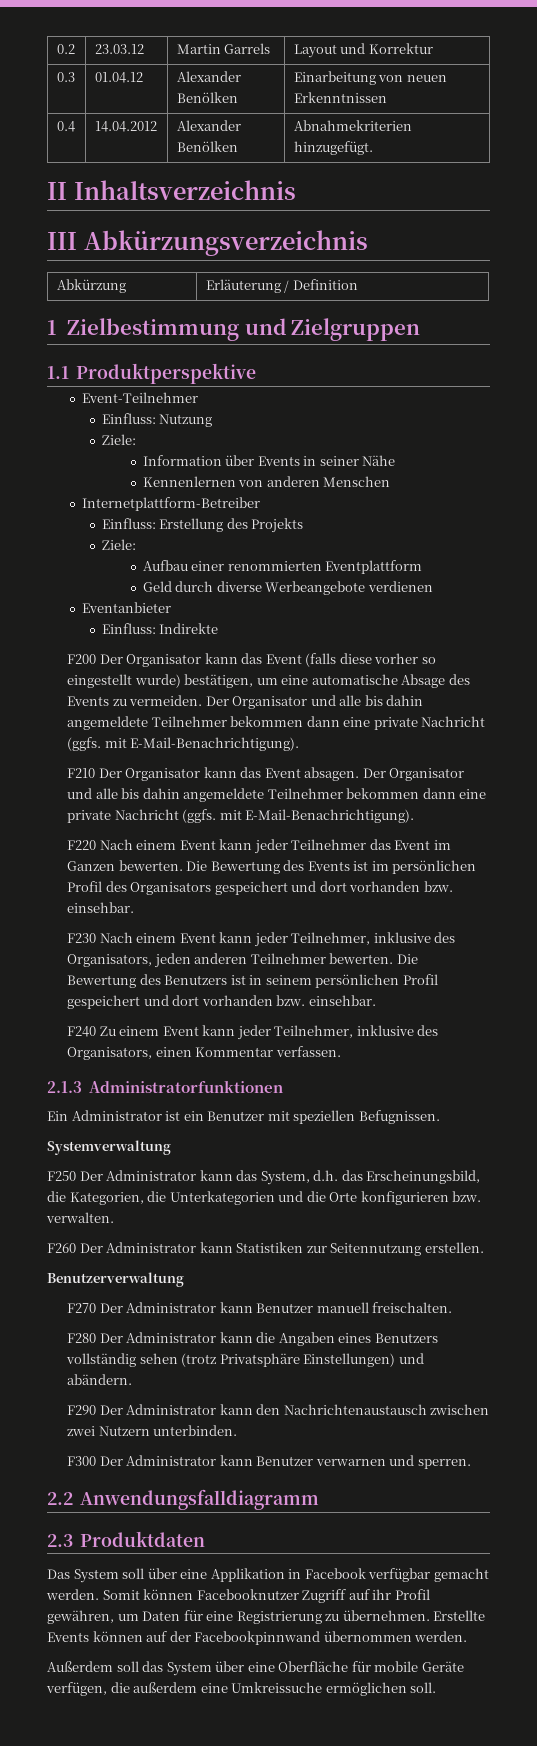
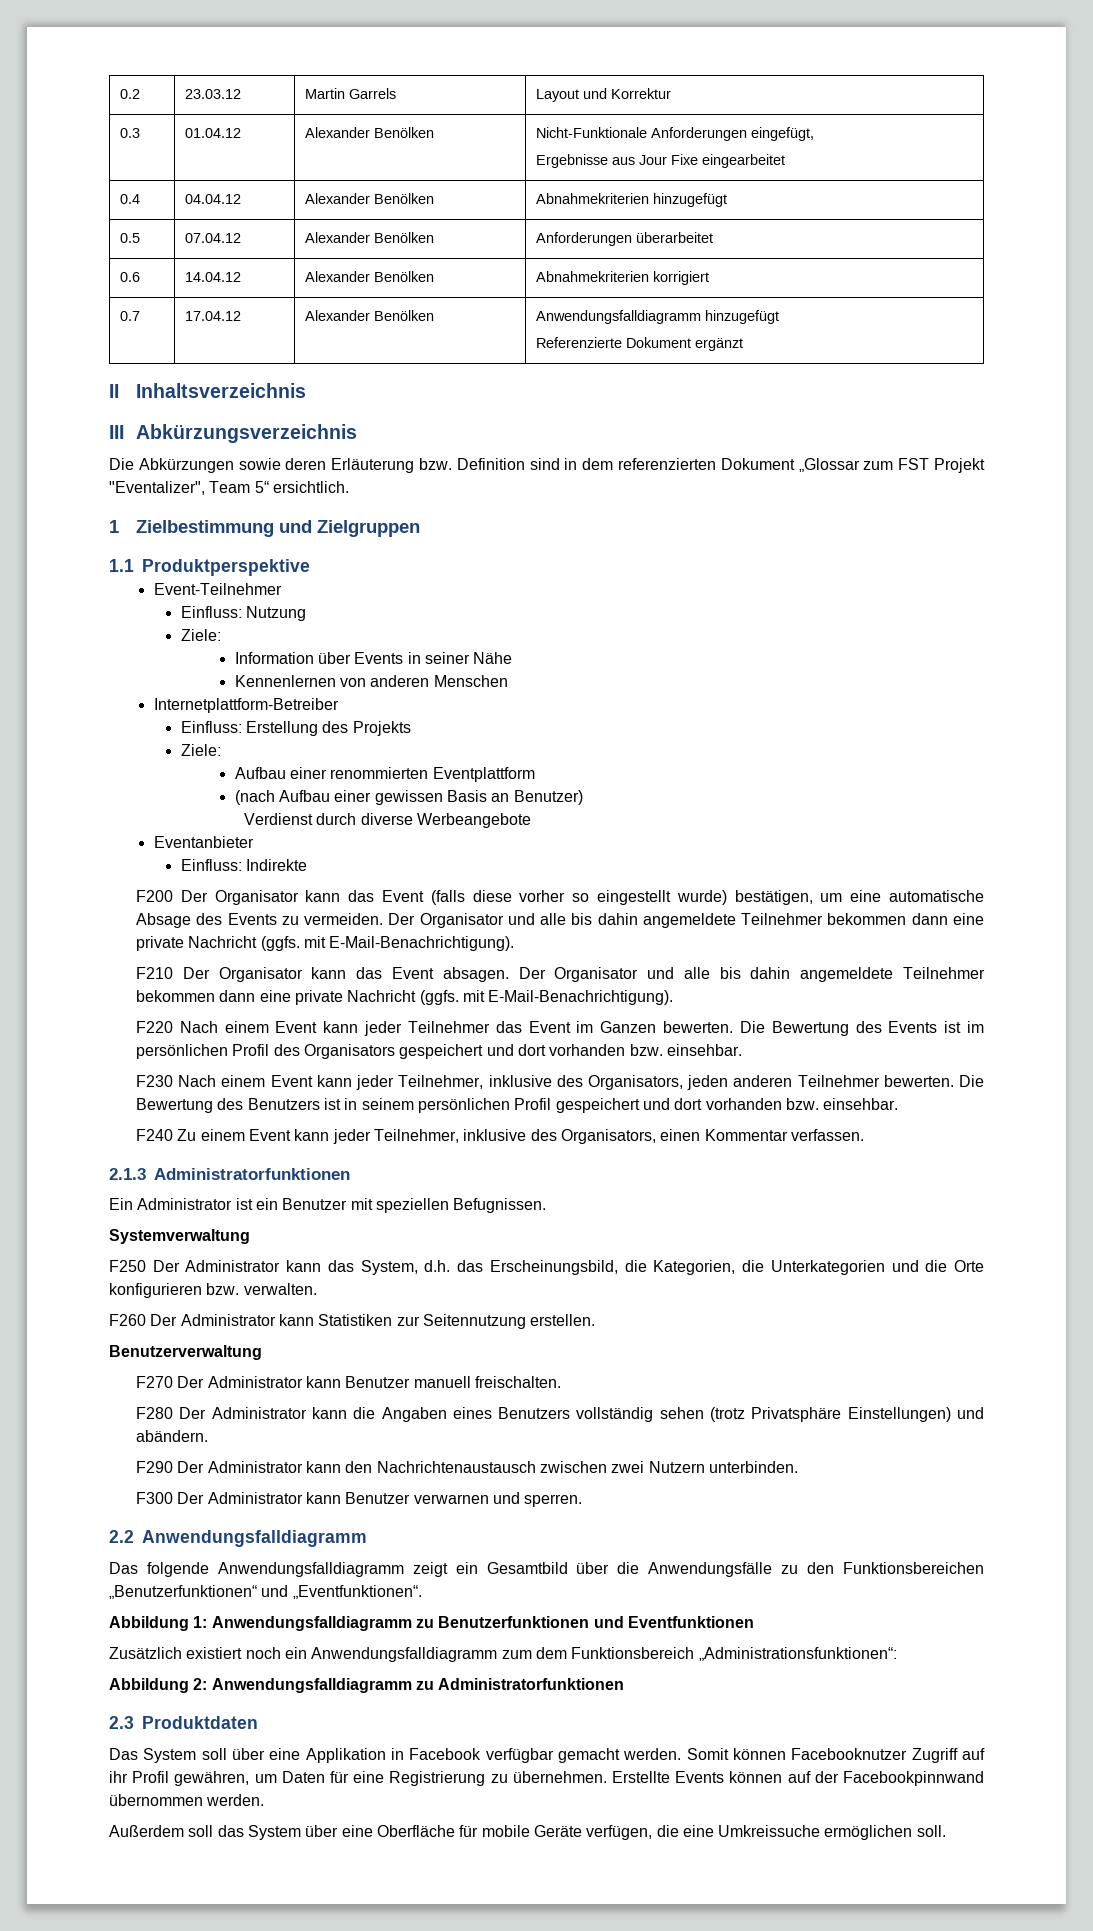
- 0.3 | 01.04.12 | Alexander Benölken | Einarbeitung von neuen Erkenntnissen
+ 0.3 | 01.04.12 | Alexander Benölken | Nicht-Funktionale Anforderungen eingefügt,
+ Ergebnisse aus Jour Fixe eingearbeitet
- 0.4 | 14.04.2012 | Alexander Benölken | Abnahmekriterien hinzugefügt.
+ 0.4 | 04.04.12 | Alexander Benölken | Abnahmekriterien hinzugefügt
+ 0.5 | 07.04.12 | Alexander Benölken | Anforderungen überarbeitet
+ 0.6 | 14.04.12 | Alexander Benölken | Abnahmekriterien korrigiert
+ 0.7 | 17.04.12 | Alexander Benölken | Anwendungsfalldiagramm hinzugefügt
+ Referenzierte Dokument ergänzt
  II Inhaltsverzeichnis
  III Abkürzungsverzeichnis
- Abkürzung | Erläuterung / Definition
+ Die Abkürzungen sowie deren Erläuterung bzw. Definition sind in dem referenzierten Dokument „Glossar zum FST Projekt "Eventalizer", Team 5“ ersichtlich.
- Geld durch diverse Werbeangebote verdienen
+ (nach Aufbau einer gewissen Basis an Benutzer)
+ Verdienst durch diverse Werbeangebote
+ Das folgende Anwendungsfalldiagramm zeigt ein Gesamtbild über die Anwendungsfälle zu den Funktionsbereichen „Benutzerfunktionen“ und „Eventfunktionen“.
+ Abbildung 1: Anwendungsfalldiagramm zu Benutzerfunktionen und Eventfunktionen
+ Zusätzlich existiert noch ein Anwendungsfalldiagramm zum dem Funktionsbereich „Administrationsfunktionen“:
+ Abbildung 2: Anwendungsfalldiagramm zu Administratorfunktionen
- Außerdem soll das System über eine Oberfläche für mobile Geräte verfügen, die außerdem eine Umkreissuche ermöglichen soll.
+ Außerdem soll das System über eine Oberfläche für mobile Geräte verfügen, die eine Umkreissuche ermöglichen soll.

